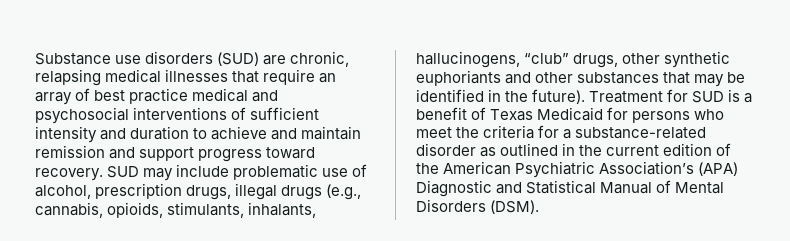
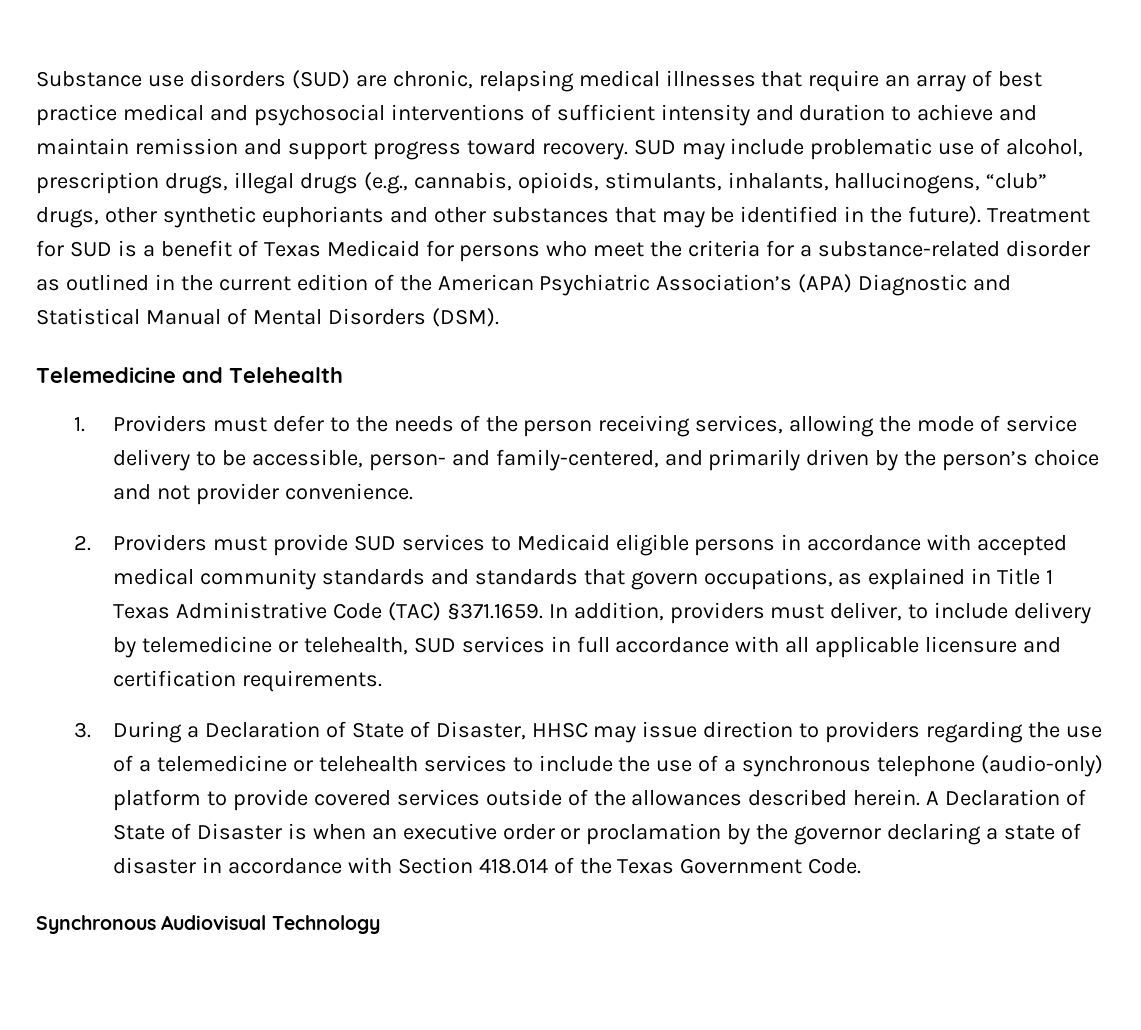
+ Telemedicine and Telehealth
+ 1. Providers must defer to the needs of the person receiving services, allowing the mode of service delivery to be accessible, person- and family-centered, and primarily driven by the person’s choice and not provider convenience.
+ 2. Providers must provide SUD services to Medicaid eligible persons in accordance with accepted medical community standards and standards that govern occupations, as explained in Title 1 Texas Administrative Code (TAC) §371.1659. In addition, providers must deliver, to include delivery by telemedicine or telehealth, SUD services in full accordance with all applicable licensure and certification requirements.
+ 3. During a Declaration of State of Disaster, HHSC may issue direction to providers regarding the use of a telemedicine or telehealth services to include the use of a synchronous telephone (audio-only) platform to provide covered services outside of the allowances described herein. A Declaration of State of Disaster is when an executive order or proclamation by the governor declaring a state of disaster in accordance with Section 418.014 of the Texas Government Code.
+ Synchronous Audiovisual Technology

